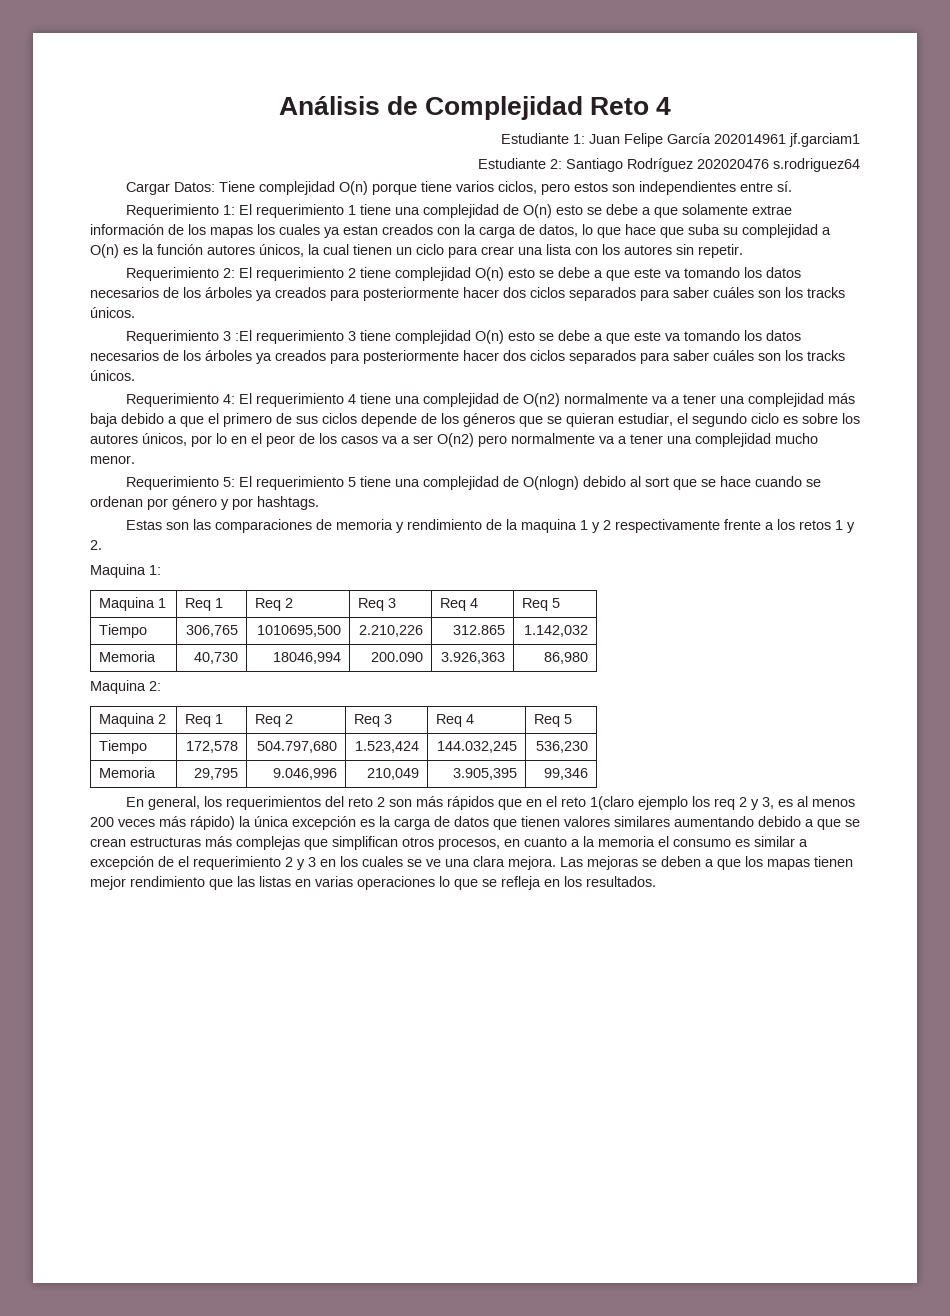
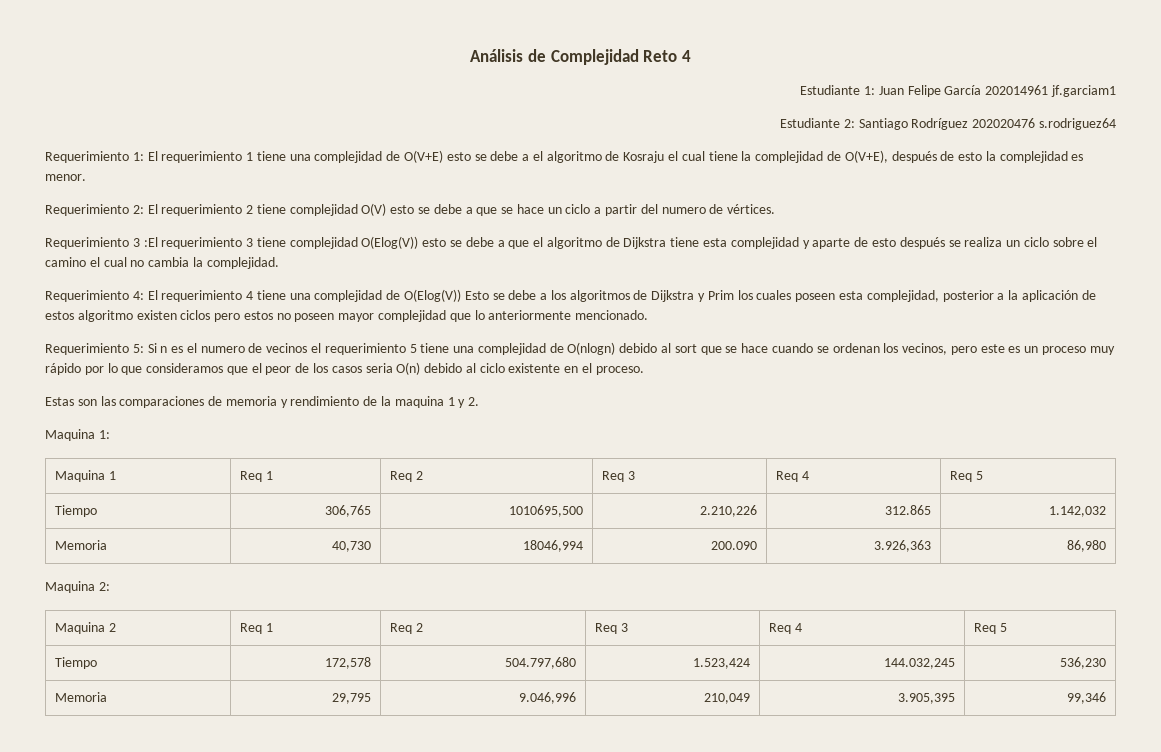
- Cargar Datos: Tiene complejidad O(n) porque tiene varios ciclos, pero estos son independientes entre sí.
- Requerimiento 1: El requerimiento 1 tiene una complejidad de O(n) esto se debe a que solamente extrae información de los mapas los cuales ya estan creados con la carga de datos, lo que hace que suba su complejidad a O(n) es la función autores únicos, la cual tienen un ciclo para crear una lista con los autores sin repetir.
+ Requerimiento 1: El requerimiento 1 tiene una complejidad de O(V+E) esto se debe a el algoritmo de Kosraju el cual tiene la complejidad de O(V+E), después de esto la complejidad es menor.
- Requerimiento 2: El requerimiento 2 tiene complejidad O(n) esto se debe a que este va tomando los datos necesarios de los árboles ya creados para posteriormente hacer dos ciclos separados para saber cuáles son los tracks únicos.
+ Requerimiento 2: El requerimiento 2 tiene complejidad O(V) esto se debe a que se hace un ciclo a partir del numero de vértices.
- Requerimiento 3 :El requerimiento 3 tiene complejidad O(n) esto se debe a que este va tomando los datos necesarios de los árboles ya creados para posteriormente hacer dos ciclos separados para saber cuáles son los tracks únicos.
+ Requerimiento 3 :El requerimiento 3 tiene complejidad O(Elog(V)) esto se debe a que el algoritmo de Dijkstra tiene esta complejidad y aparte de esto después se realiza un ciclo sobre el camino el cual no cambia la complejidad.
- Requerimiento 4: El requerimiento 4 tiene una complejidad de O(n2) normalmente va a tener una complejidad más baja debido a que el primero de sus ciclos depende de los géneros que se quieran estudiar, el segundo ciclo es sobre los autores únicos, por lo en el peor de los casos va a ser O(n2) pero normalmente va a tener una complejidad mucho menor.
- Requerimiento 5: El requerimiento 5 tiene una complejidad de O(nlogn) debido al sort que se hace cuando se ordenan por género y por hashtags.
+ Requerimiento 4: El requerimiento 4 tiene una complejidad de O(Elog(V)) Esto se debe a los algoritmos de Dijkstra y Prim los cuales poseen esta complejidad, posterior a la aplicación de estos algoritmo existen ciclos pero estos no poseen mayor complejidad que lo anteriormente mencionado.
+ Requerimiento 5: Si n es el numero de vecinos el requerimiento 5 tiene una complejidad de O(nlogn) debido al sort que se hace cuando se ordenan los vecinos, pero este es un proceso muy rápido por lo que consideramos que el peor de los casos seria O(n) debido al ciclo existente en el proceso.
- Estas son las comparaciones de memoria y rendimiento de la maquina 1 y 2 respectivamente frente a los retos 1 y 2.
+ Estas son las comparaciones de memoria y rendimiento de la maquina 1 y 2.
- En general, los requerimientos del reto 2 son más rápidos que en el reto 1(claro ejemplo los req 2 y 3, es al menos 200 veces más rápido) la única excepción es la carga de datos que tienen valores similares aumentando debido a que se crean estructuras más complejas que simplifican otros procesos, en cuanto a la memoria el consumo es similar a excepción de el requerimiento 2 y 3 en los cuales se ve una clara mejora. Las mejoras se deben a que los mapas tienen mejor rendimiento que las listas en varias operaciones lo que se refleja en los resultados.

